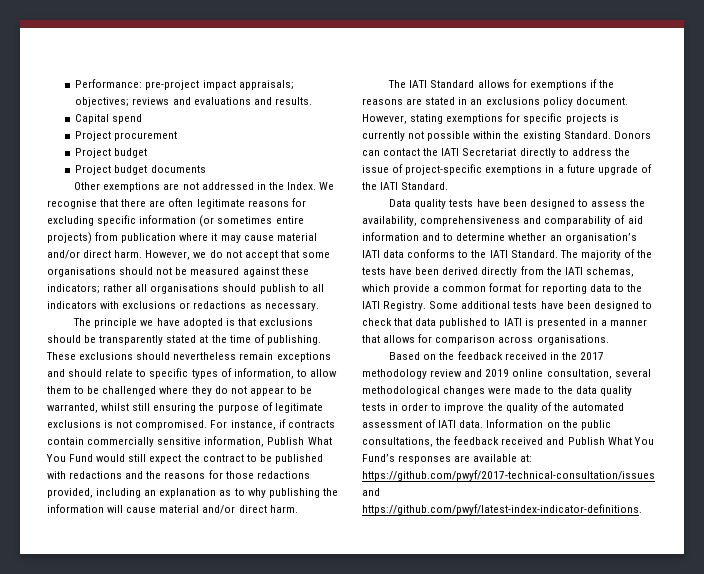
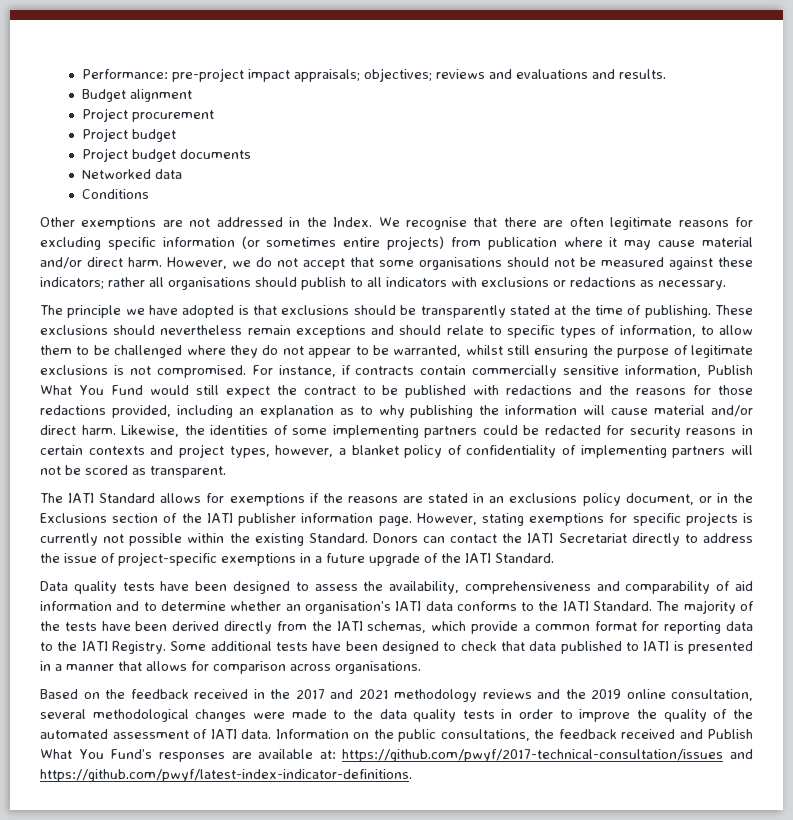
- Capital spend
+ Budget alignment
+ Networked data
+ Conditions
+ Likewise, the identities of some implementing partners could be redacted for security reasons in certain contexts and project types, however, a blanket policy of confidentiality of implementing partners will not be scored as transparent.
- The IATI Standard allows for exemptions if the reasons are stated in an exclusions policy document.
+ The IATI Standard allows for exemptions if the reasons are stated in an exclusions policy document, or in the Exclusions section of the IATI publisher information page.
- Based on the feedback received in the 2017 methodology review and 2019 online consultation, several methodological changes were made to the data quality tests in order to improve the quality of the automated assessment of IATI data.
+ Based on the feedback received in the 2017 and 2021 methodology reviews and the 2019 online consultation, several methodological changes were made to the data quality tests in order to improve the quality of the automated assessment of IATI data.

